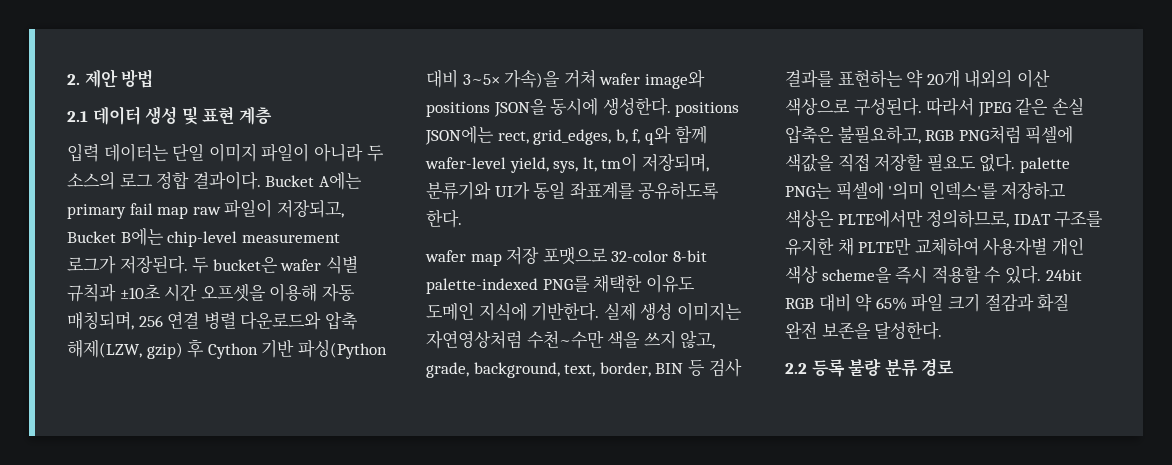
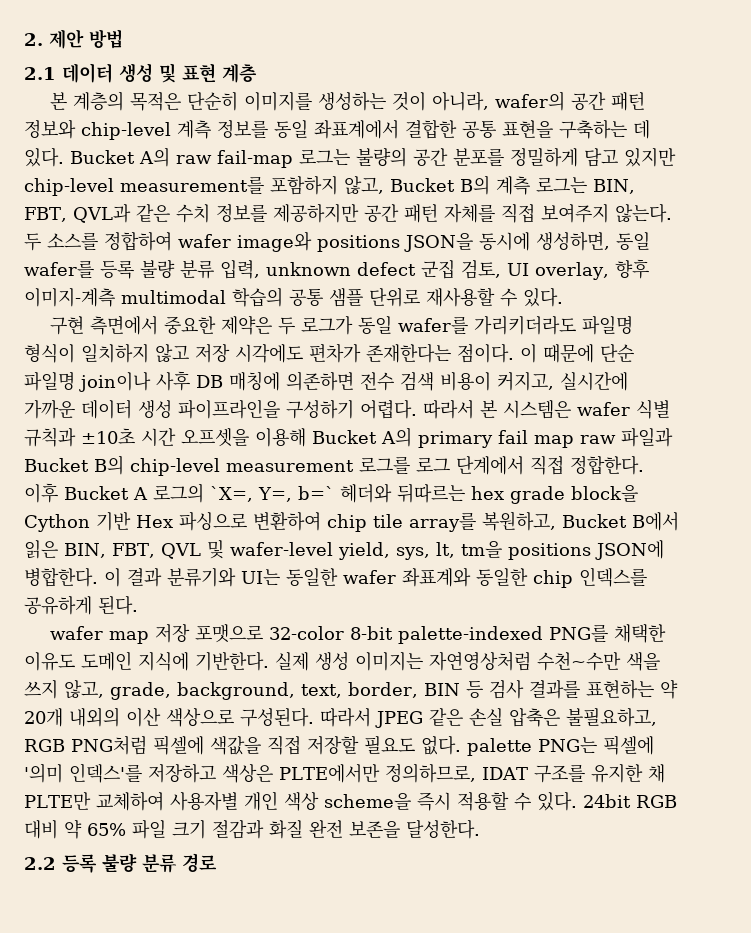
- 입력 데이터는 단일 이미지 파일이 아니라 두 소스의 로그 정합 결과이다. Bucket A에는 primary fail map raw 파일이 저장되고, Bucket B에는 chip-level measurement 로그가 저장된다. 두 bucket은 wafer 식별 규칙과 ±10초 시간 오프셋을 이용해 자동 매칭되며, 256 연결 병렬 다운로드와 압축 해제(LZW, gzip) 후 Cython 기반 파싱(Python 대비 3~5× 가속)을 거쳐 wafer image와 positions JSON을 동시에 생성한다. positions JSON에는 rect, grid_edges, b, f, q와 함께 wafer-level yield, sys, lt, tm이 저장되며, 분류기와 UI가 동일 좌표계를 공유하도록 한다.
+ 본 계층의 목적은 단순히 이미지를 생성하는 것이 아니라, wafer의 공간 패턴 정보와 chip-level 계측 정보를 동일 좌표계에서 결합한 공통 표현을 구축하는 데 있다. Bucket A의 raw fail-map 로그는 불량의 공간 분포를 정밀하게 담고 있지만 chip-level measurement를 포함하지 않고, Bucket B의 계측 로그는 BIN, FBT, QVL과 같은 수치 정보를 제공하지만 공간 패턴 자체를 직접 보여주지 않는다. 두 소스를 정합하여 wafer image와 positions JSON을 동시에 생성하면, 동일 wafer를 등록 불량 분류 입력, unknown defect 군집 검토, UI overlay, 향후 이미지-계측 multimodal 학습의 공통 샘플 단위로 재사용할 수 있다.
+ 구현 측면에서 중요한 제약은 두 로그가 동일 wafer를 가리키더라도 파일명 형식이 일치하지 않고 저장 시각에도 편차가 존재한다는 점이다. 이 때문에 단순 파일명 join이나 사후 DB 매칭에 의존하면 전수 검색 비용이 커지고, 실시간에 가까운 데이터 생성 파이프라인을 구성하기 어렵다. 따라서 본 시스템은 wafer 식별 규칙과 ±10초 시간 오프셋을 이용해 Bucket A의 primary fail map raw 파일과 Bucket B의 chip-level measurement 로그를 로그 단계에서 직접 정합한다. 이후 Bucket A 로그의 `X=, Y=, b=` 헤더와 뒤따르는 hex grade block을 Cython 기반 Hex 파싱으로 변환하여 chip tile array를 복원하고, Bucket B에서 읽은 BIN, FBT, QVL 및 wafer-level yield, sys, lt, tm을 positions JSON에 병합한다. 이 결과 분류기와 UI는 동일한 wafer 좌표계와 동일한 chip 인덱스를 공유하게 된다.

